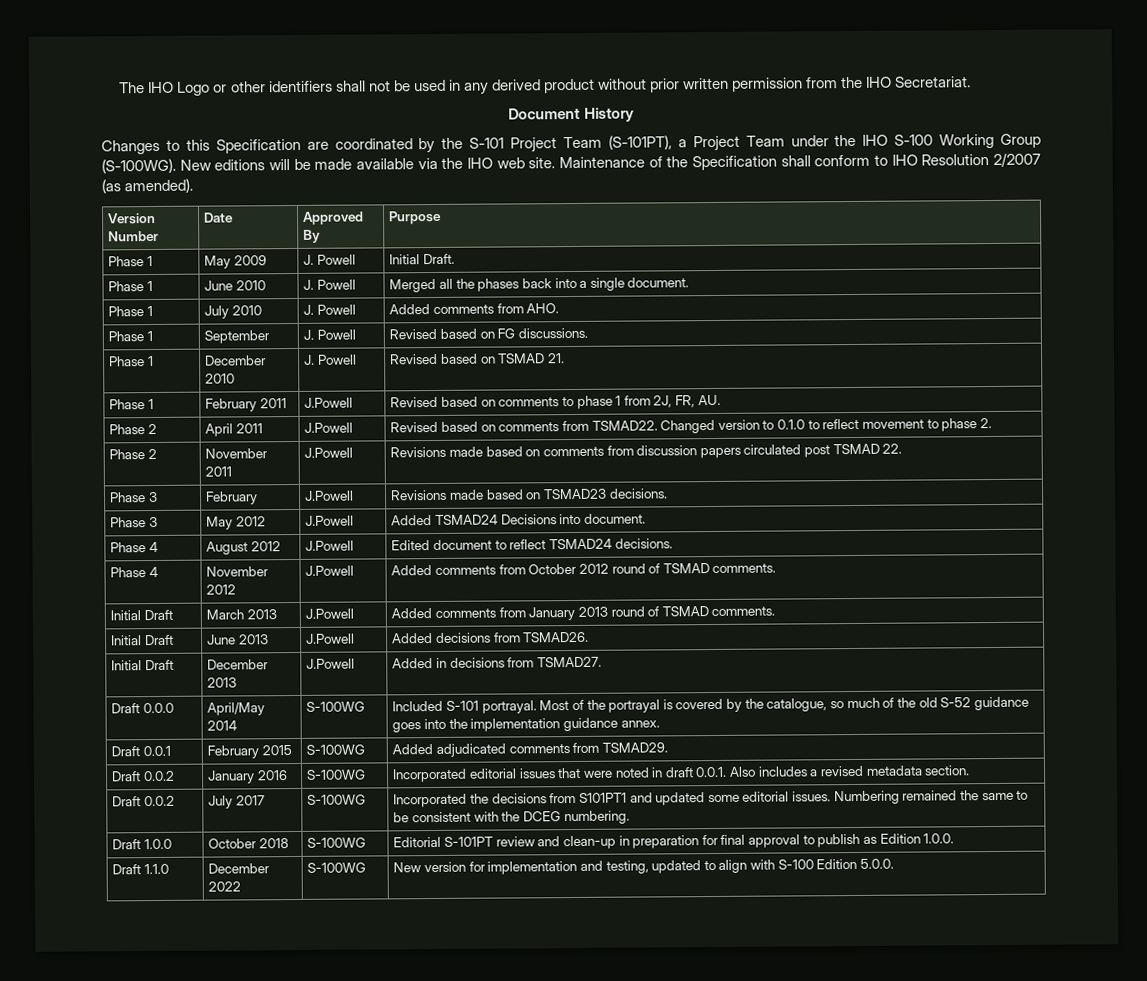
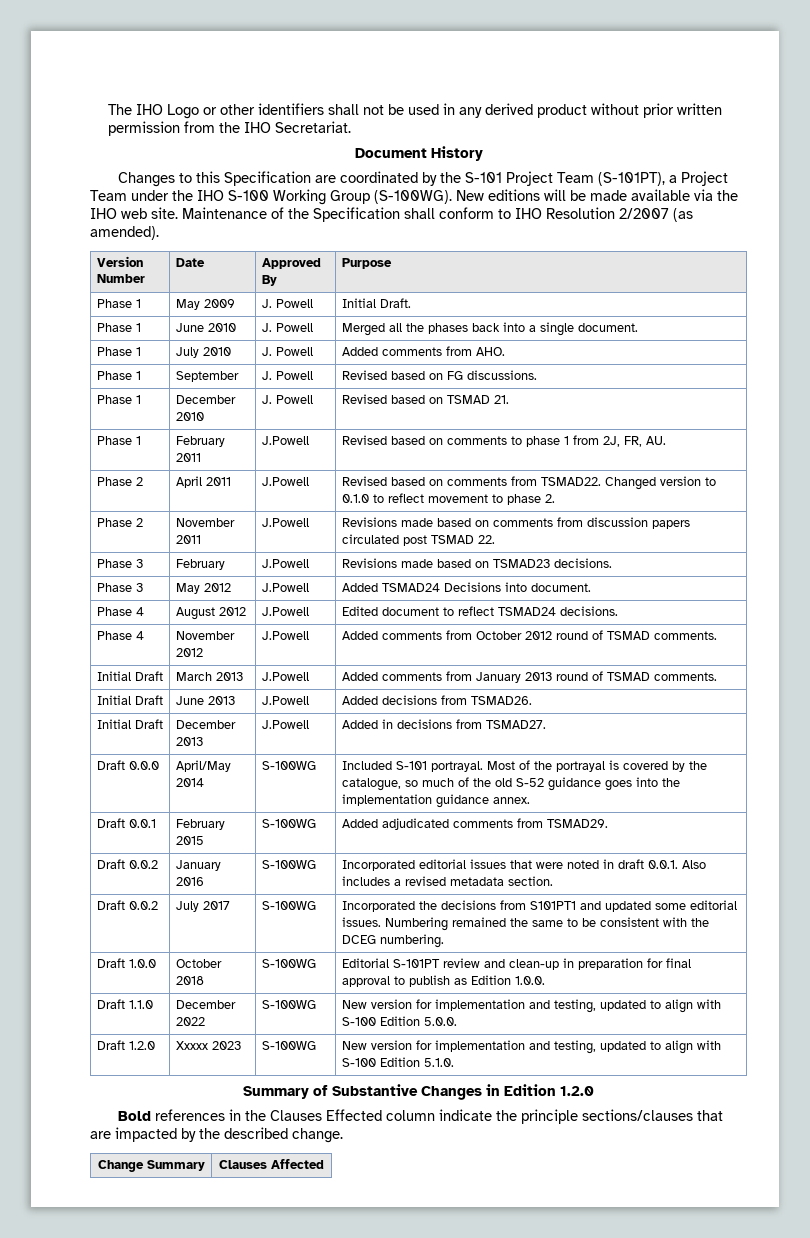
+ Draft 1.2.0 | Xxxxx 2023 | S-100WG | New version for implementation and testing, updated to align with S-100 Edition 5.1.0.
+ Summary of Substantive Changes in Edition 1.2.0
+ Bold references in the Clauses Effected column indicate the principle sections/clauses that are impacted by the described change.
+ Change Summary | Clauses Affected

